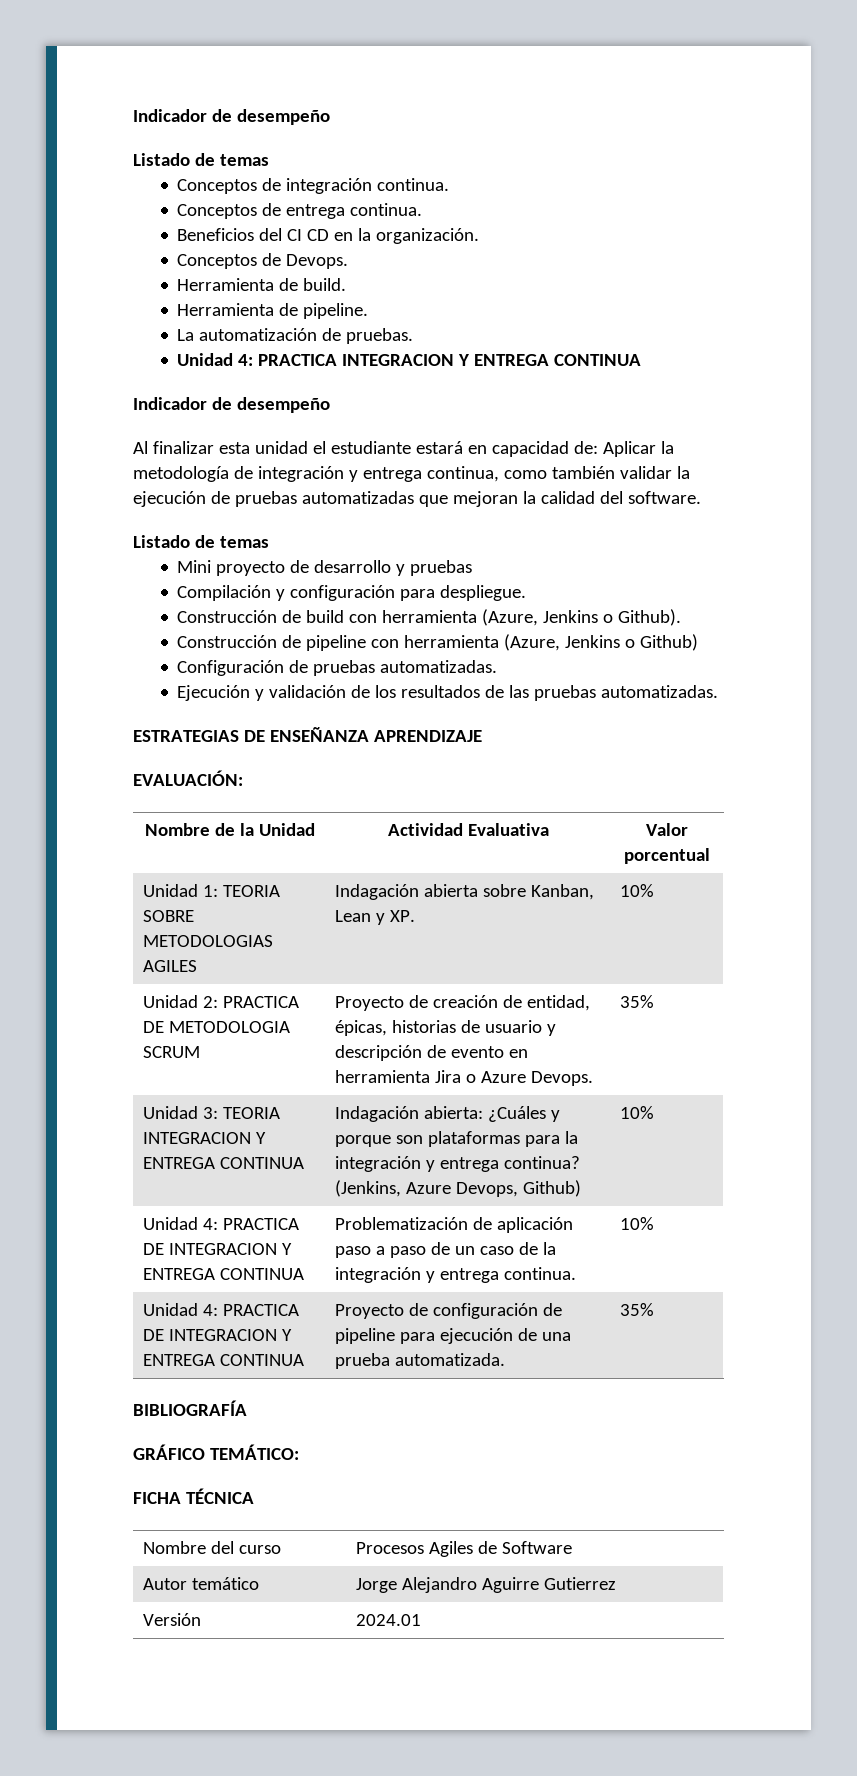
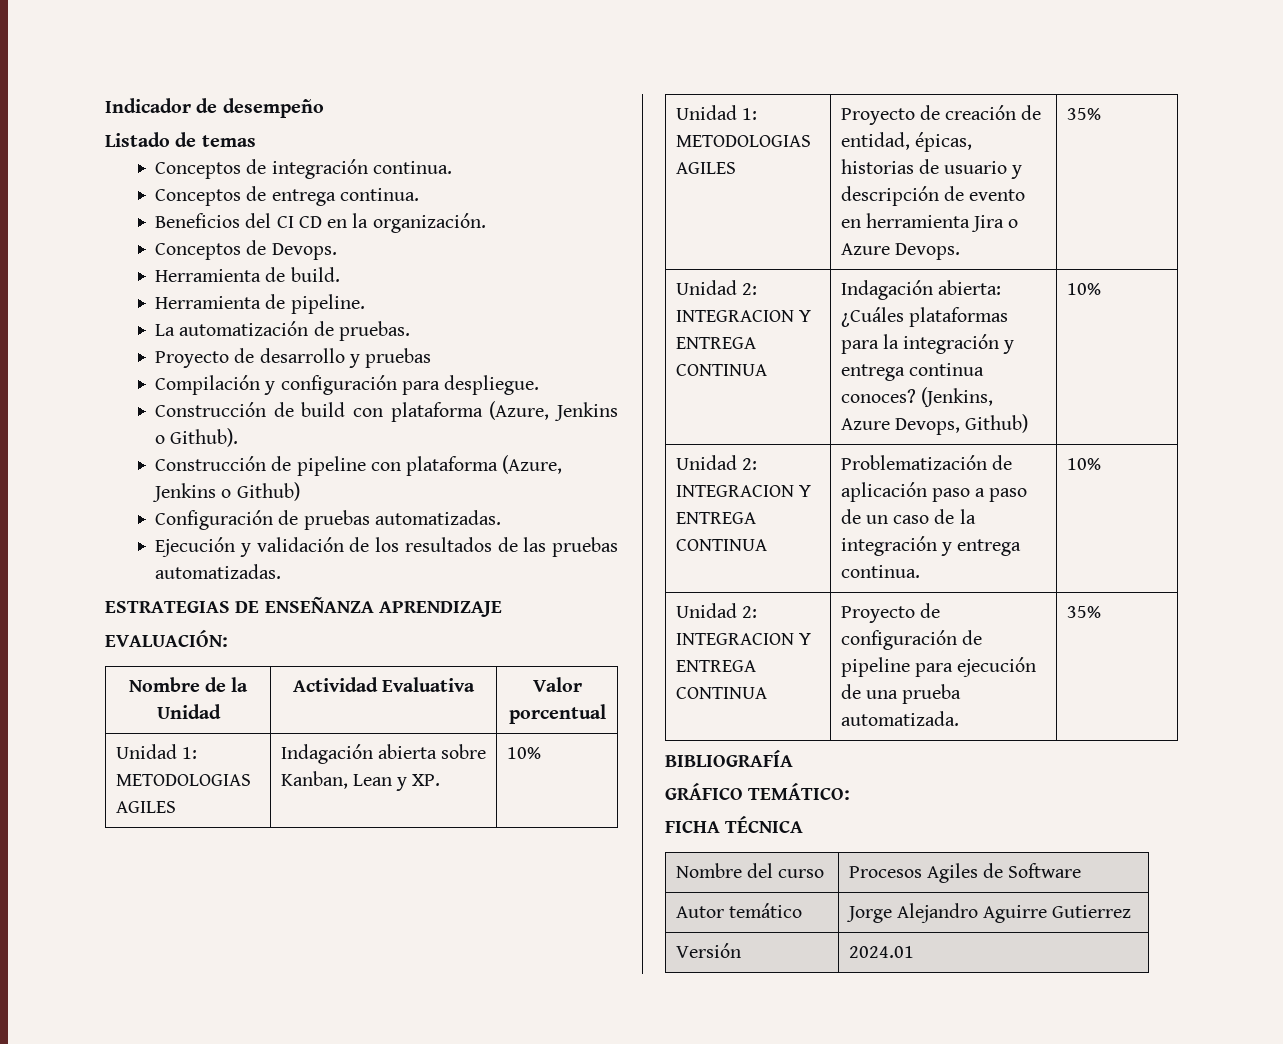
- Unidad 4: PRACTICA INTEGRACION Y ENTREGA CONTINUA
- Indicador de desempeño
- Al finalizar esta unidad el estudiante estará en capacidad de: Aplicar la metodología de integración y entrega continua, como también validar la ejecución de pruebas automatizadas que mejoran la calidad del software.
- Listado de temas
- Mini proyecto de desarrollo y pruebas
+ Proyecto de desarrollo y pruebas
- Construcción de build con herramienta (Azure, Jenkins o Github).
+ Construcción de build con plataforma (Azure, Jenkins o Github).
- Construcción de pipeline con herramienta (Azure, Jenkins o Github)
+ Construcción de pipeline con plataforma (Azure, Jenkins o Github)
- Unidad 1: TEORIA SOBRE METODOLOGIAS AGILES | Indagación abierta sobre Kanban, Lean y XP. | 10%
+ Unidad 1: METODOLOGIAS AGILES | Indagación abierta sobre Kanban, Lean y XP. | 10%
- Unidad 2: PRACTICA DE METODOLOGIA SCRUM | Proyecto de creación de entidad, épicas, historias de usuario y descripción de evento en herramienta Jira o Azure Devops. | 35%
+ Unidad 1: METODOLOGIAS AGILES | Proyecto de creación de entidad, épicas, historias de usuario y descripción de evento en herramienta Jira o Azure Devops. | 35%
- Unidad 3: TEORIA INTEGRACION Y ENTREGA CONTINUA | Indagación abierta: ¿Cuáles y porque son plataformas para la integración y entrega continua? (Jenkins, Azure Devops, Github) | 10%
+ Unidad 2: INTEGRACION Y ENTREGA CONTINUA | Indagación abierta: ¿Cuáles plataformas para la integración y entrega continua conoces? (Jenkins, Azure Devops, Github) | 10%
- Unidad 4: PRACTICA DE INTEGRACION Y ENTREGA CONTINUA | Problematización de aplicación paso a paso de un caso de la integración y entrega continua. | 10%
+ Unidad 2: INTEGRACION Y ENTREGA CONTINUA | Problematización de aplicación paso a paso de un caso de la integración y entrega continua. | 10%
- Unidad 4: PRACTICA DE INTEGRACION Y ENTREGA CONTINUA | Proyecto de configuración de pipeline para ejecución de una prueba automatizada. | 35%
+ Unidad 2: INTEGRACION Y ENTREGA CONTINUA | Proyecto de configuración de pipeline para ejecución de una prueba automatizada. | 35%

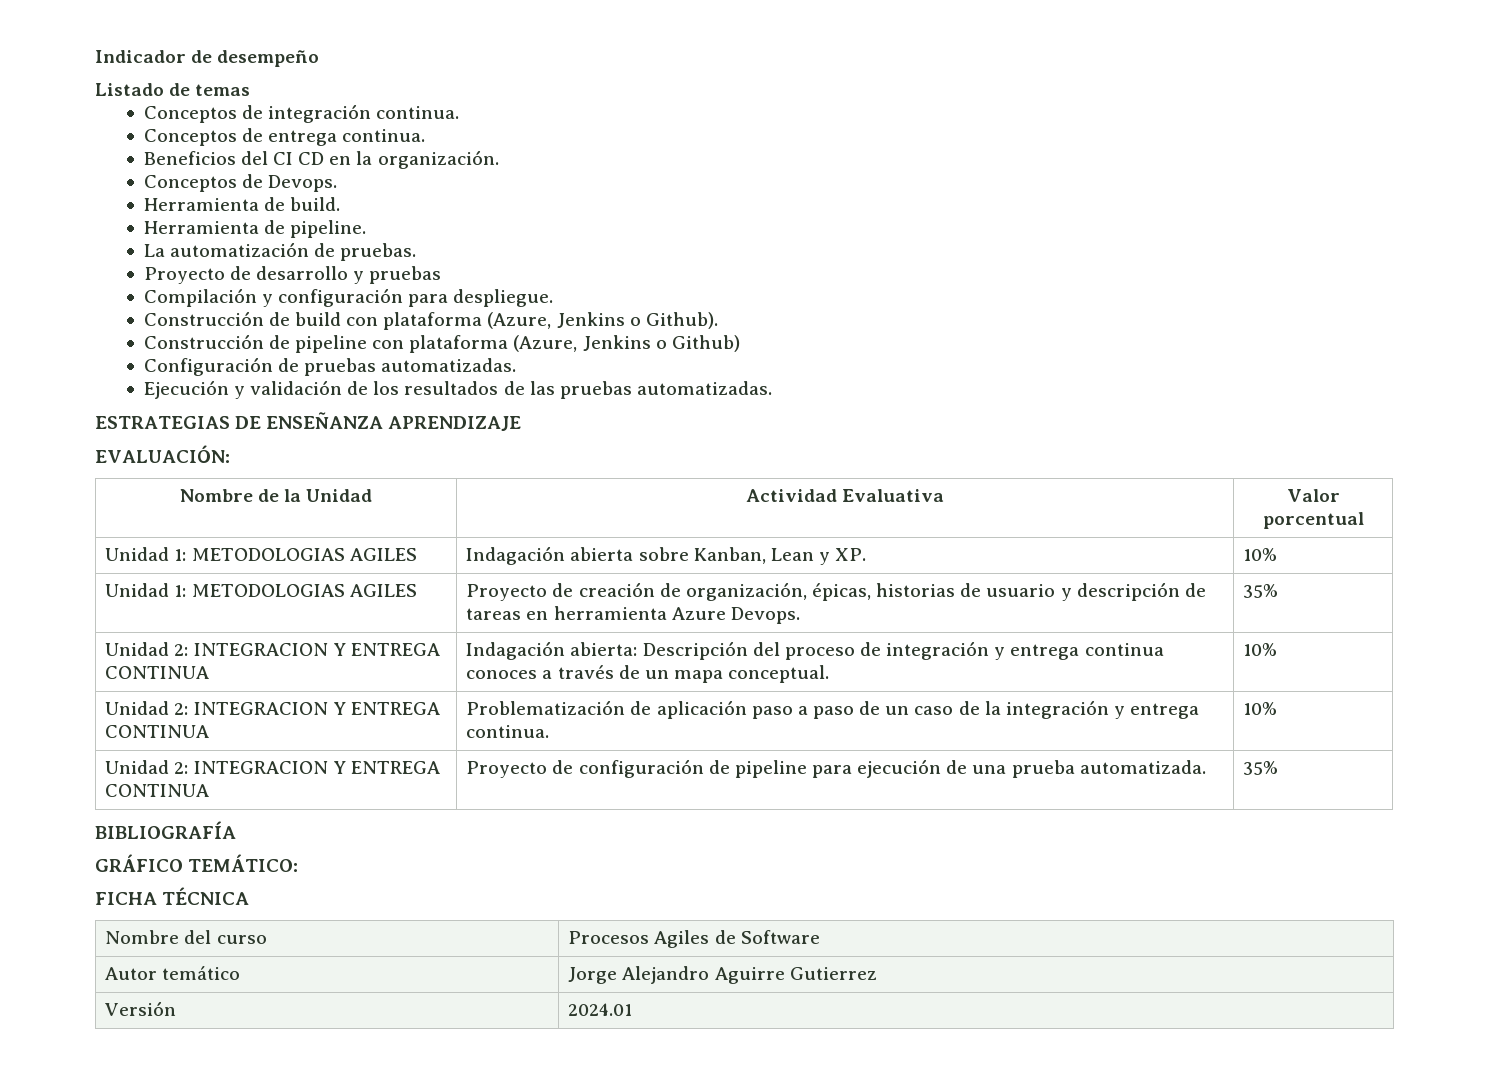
- Unidad 1: METODOLOGIAS AGILES | Proyecto de creación de entidad, épicas, historias de usuario y descripción de evento en herramienta Jira o Azure Devops. | 35%
+ Unidad 1: METODOLOGIAS AGILES | Proyecto de creación de organización, épicas, historias de usuario y descripción de tareas en herramienta Azure Devops. | 35%
- Unidad 2: INTEGRACION Y ENTREGA CONTINUA | Indagación abierta: ¿Cuáles plataformas para la integración y entrega continua conoces? (Jenkins, Azure Devops, Github) | 10%
+ Unidad 2: INTEGRACION Y ENTREGA CONTINUA | Indagación abierta: Descripción del proceso de integración y entrega continua conoces a través de un mapa conceptual. | 10%

